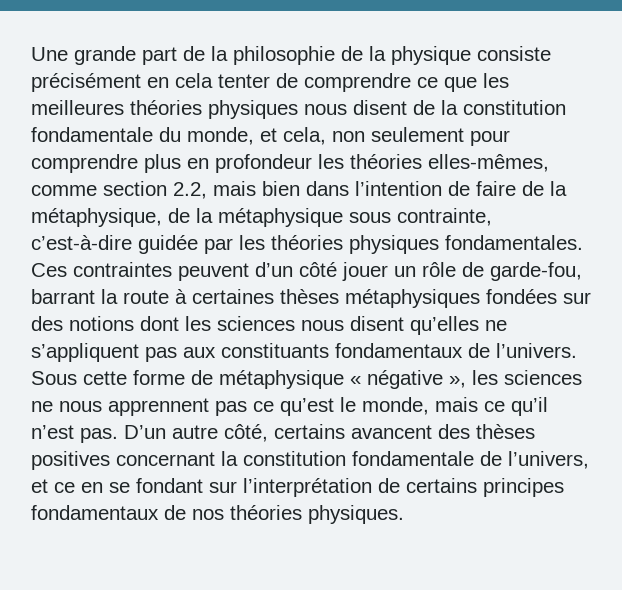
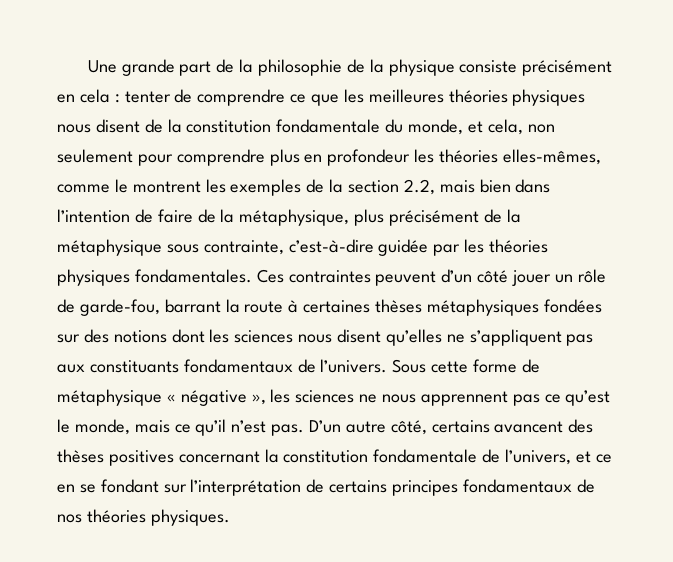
- Une grande part de la philosophie de la physique consiste précisément en cela tenter de comprendre ce que les meilleures théories physiques nous disent de la constitution fondamentale du monde, et cela, non seulement pour comprendre plus en profondeur les théories elles-mêmes, comme section 2.2, mais bien dans l’intention de faire de la métaphysique, de la métaphysique sous contrainte, c’est-à-dire guidée par les théories physiques fondamentales.
+ Une grande part de la philosophie de la physique consiste précisément en cela : tenter de comprendre ce que les meilleures théories physiques nous disent de la constitution fondamentale du monde, et cela, non seulement pour comprendre plus en profondeur les théories elles-mêmes, comme le montrent les exemples de la section 2.2, mais bien dans l’intention de faire de la métaphysique, plus précisément de la métaphysique sous contrainte, c’est-à-dire guidée par les théories physiques fondamentales.

